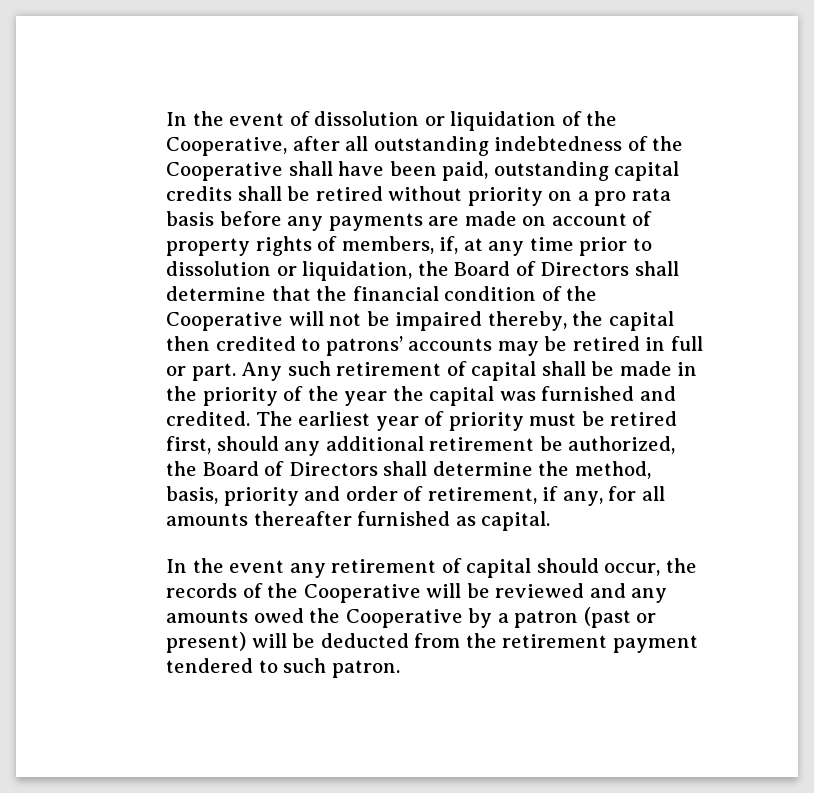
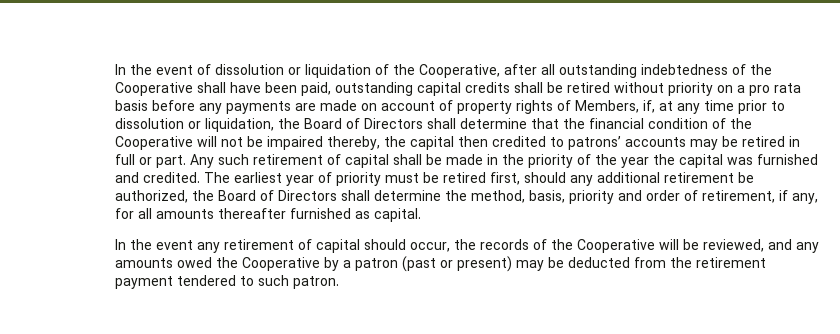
- In the event of dissolution or liquidation of the Cooperative, after all outstanding indebtedness of the Cooperative shall have been paid, outstanding capital credits shall be retired without priority on a pro rata basis before any payments are made on account of property rights of members, if, at any time prior to dissolution or liquidation, the Board of Directors shall determine that the financial condition of the Cooperative will not be impaired thereby, the capital then credited to patrons’ accounts may be retired in full or part.
+ In the event of dissolution or liquidation of the Cooperative, after all outstanding indebtedness of the Cooperative shall have been paid, outstanding capital credits shall be retired without priority on a pro rata basis before any payments are made on account of property rights of Members, if, at any time prior to dissolution or liquidation, the Board of Directors shall determine that the financial condition of the Cooperative will not be impaired thereby, the capital then credited to patrons’ accounts may be retired in full or part.
- In the event any retirement of capital should occur, the records of the Cooperative will be reviewed and any amounts owed the Cooperative by a patron (past or present) will be deducted from the retirement payment tendered to such patron.
+ In the event any retirement of capital should occur, the records of the Cooperative will be reviewed, and any amounts owed the Cooperative by a patron (past or present) may be deducted from the retirement payment tendered to such patron.

